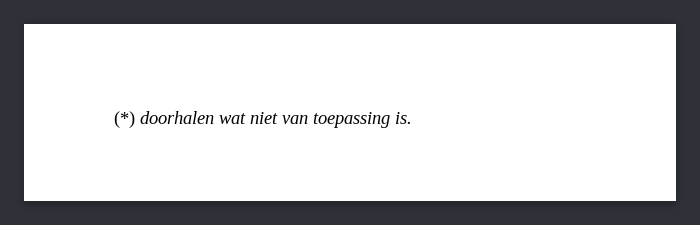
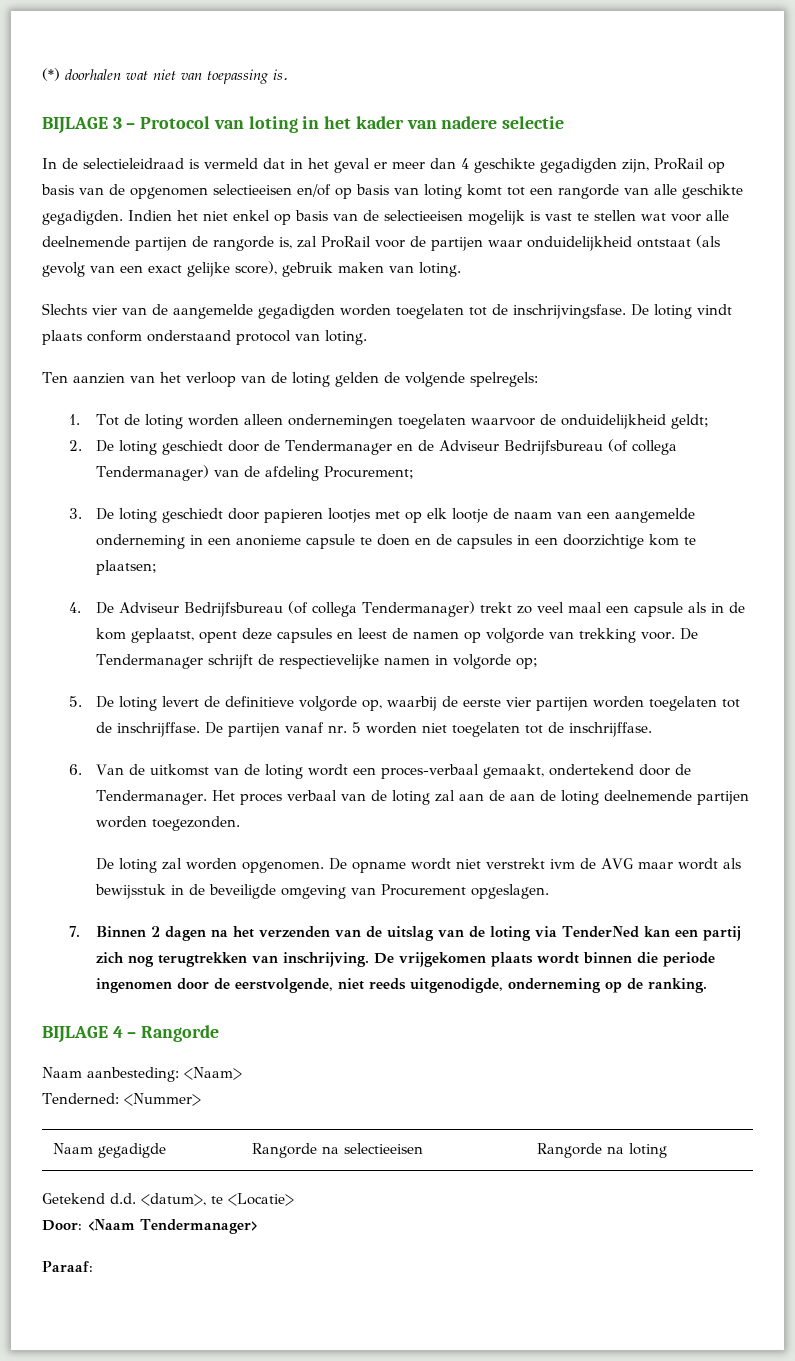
+ BIJLAGE 3 – Protocol van loting in het kader van nadere selectie
+ In de selectieleidraad is vermeld dat in het geval er meer dan 4 geschikte gegadigden zijn, ProRail op basis van de opgenomen selectieeisen en/of op basis van loting komt tot een rangorde van alle geschikte gegadigden. Indien het niet enkel op basis van de selectieeisen mogelijk is vast te stellen wat voor alle deelnemende partijen de rangorde is, zal ProRail voor de partijen waar onduidelijkheid ontstaat (als gevolg van een exact gelijke score), gebruik maken van loting.
+ Slechts vier van de aangemelde gegadigden worden toegelaten tot de inschrijvingsfase. De loting vindt plaats conform onderstaand protocol van loting.
+ Ten aanzien van het verloop van de loting gelden de volgende spelregels:
+ 1. Tot de loting worden alleen ondernemingen toegelaten waarvoor de onduidelijkheid geldt;
+ 2. De loting geschiedt door de Tendermanager en de Adviseur Bedrijfsbureau (of collega Tendermanager) van de afdeling Procurement;
+ 3. De loting geschiedt door papieren lootjes met op elk lootje de naam van een aangemelde onderneming in een anonieme capsule te doen en de capsules in een doorzichtige kom te plaatsen;
+ 4. De Adviseur Bedrijfsbureau (of collega Tendermanager) trekt zo veel maal een capsule als in de kom geplaatst, opent deze capsules en leest de namen op volgorde van trekking voor. De Tendermanager schrijft de respectievelijke namen in volgorde op;
+ 5. De loting levert de definitieve volgorde op, waarbij de eerste vier partijen worden toegelaten tot de inschrijffase. De partijen vanaf nr. 5 worden niet toegelaten tot de inschrijffase.
+ 6. Van de uitkomst van de loting wordt een proces-verbaal gemaakt, ondertekend door de Tendermanager. Het proces verbaal van de loting zal aan de aan de loting deelnemende partijen worden toegezonden.
+ De loting zal worden opgenomen. De opname wordt niet verstrekt ivm de AVG maar wordt als bewijsstuk in de beveiligde omgeving van Procurement opgeslagen.
+ 7. Binnen 2 dagen na het verzenden van de uitslag van de loting via TenderNed kan een partij zich nog terugtrekken van inschrijving. De vrijgekomen plaats wordt binnen die periode ingenomen door de eerstvolgende, niet reeds uitgenodigde, onderneming op de ranking.
+ BIJLAGE 4 – Rangorde
+ Naam aanbesteding: <Naam>
+ Tenderned: <Nummer>
+ Naam gegadigde | Rangorde na selectieeisen | Rangorde na loting
+ Getekend d.d. <datum>, te <Locatie>
+ Door: <Naam Tendermanager>
+ Paraaf:

